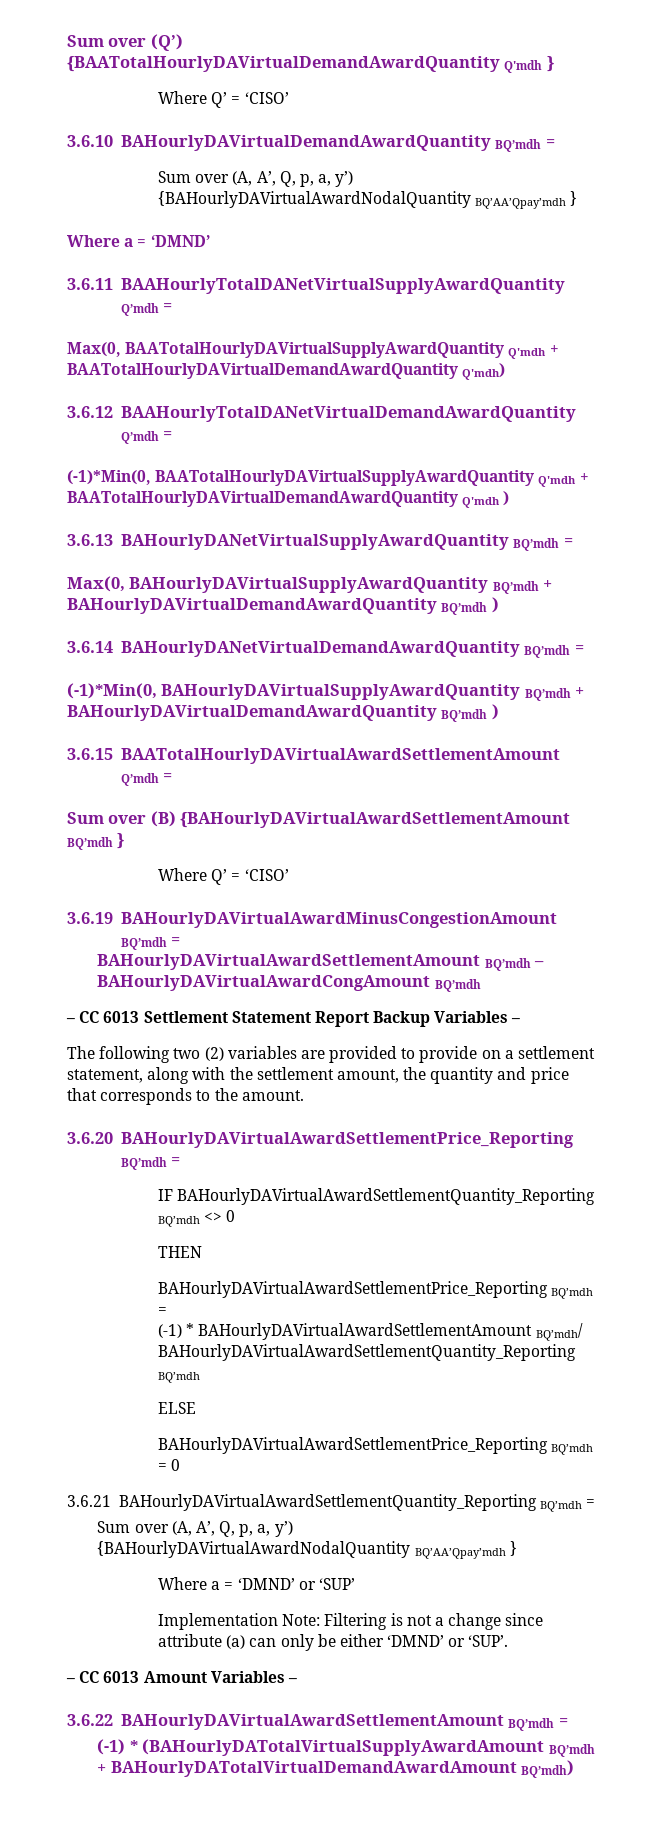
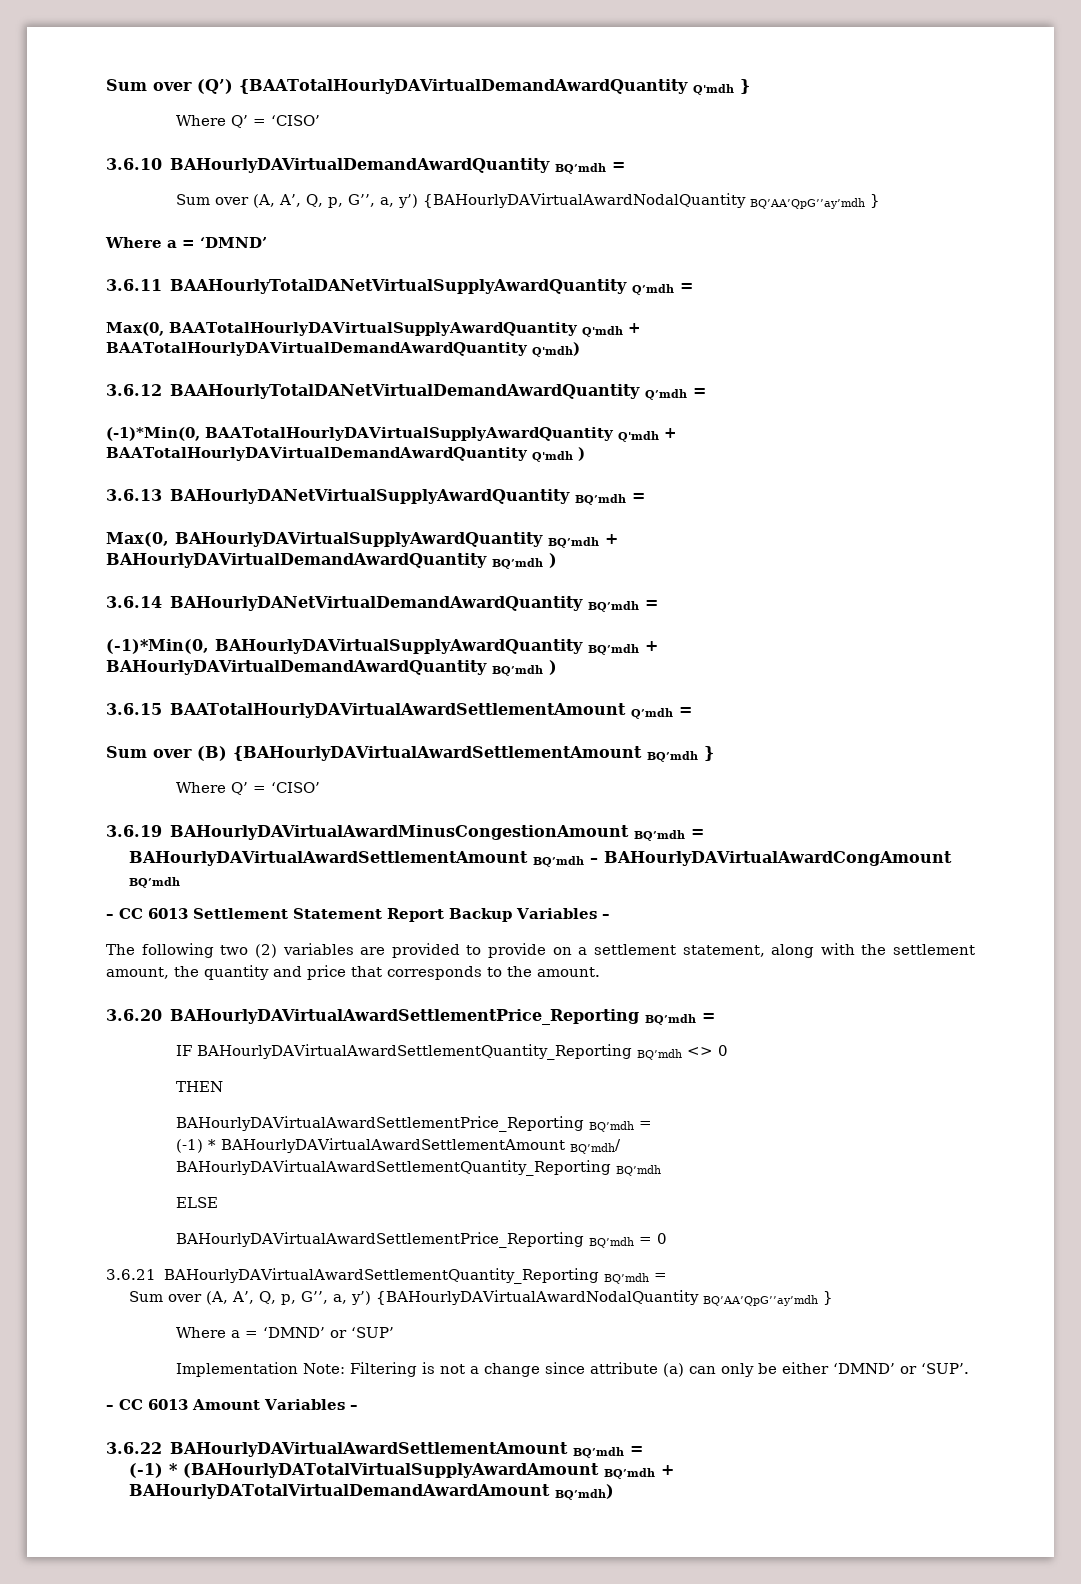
  3.6.10 BAHourlyDAVirtualDemandAwardQuantity BQ’mdh =
- Sum over (A, A’, Q, p, a, y’) {BAHourlyDAVirtualAwardNodalQuantity BQ’AA’Qpay’mdh }
+ Sum over (A, A’, Q, p, G’’, a, y’) {BAHourlyDAVirtualAwardNodalQuantity BQ’AA’QpG’’ay’mdh }
  3.6.21 BAHourlyDAVirtualAwardSettlementQuantity_Reporting BQ’mdh =
- Sum over (A, A’, Q, p, a, y’) {BAHourlyDAVirtualAwardNodalQuantity BQ’AA’Qpay’mdh }
+ Sum over (A, A’, Q, p, G’’, a, y’) {BAHourlyDAVirtualAwardNodalQuantity BQ’AA’QpG’’ay’mdh }

